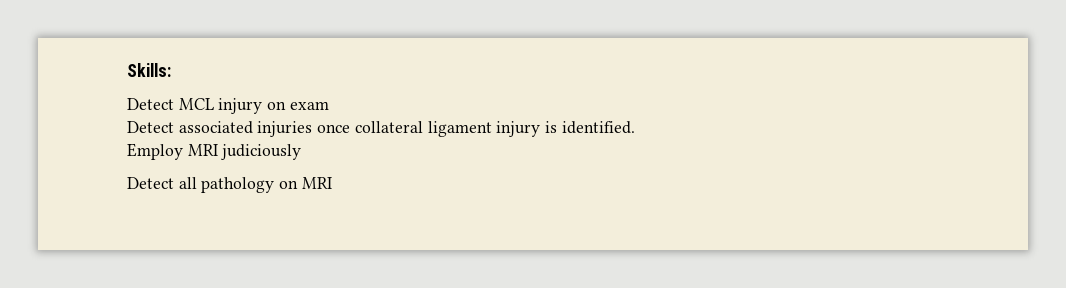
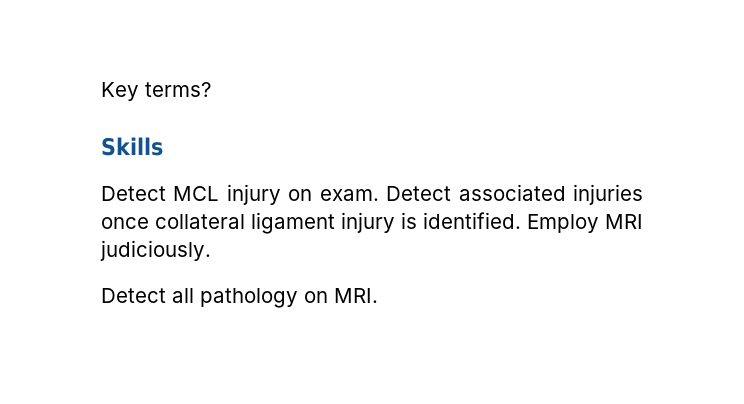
- Skills:
+ Key terms?
+ Skills
- Detect MCL injury on exam
- Detect associated injuries once collateral ligament injury is identified.
- Employ MRI judiciously
+ Detect MCL injury on exam. Detect associated injuries once collateral ligament injury is identified. Employ MRI judiciously.
- Detect all pathology on MRI
+ Detect all pathology on MRI.

